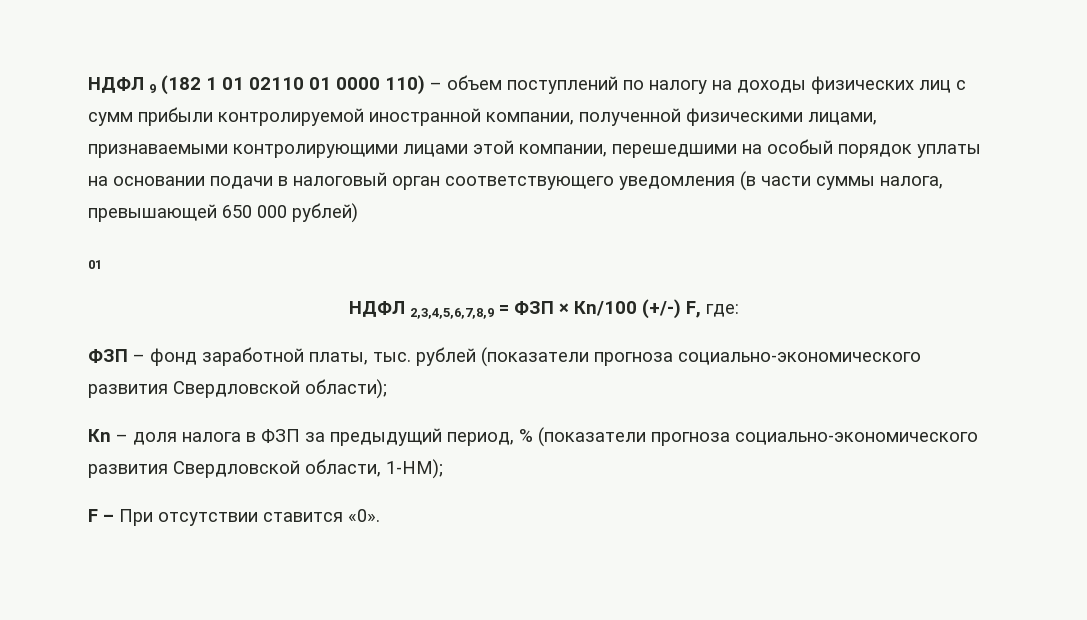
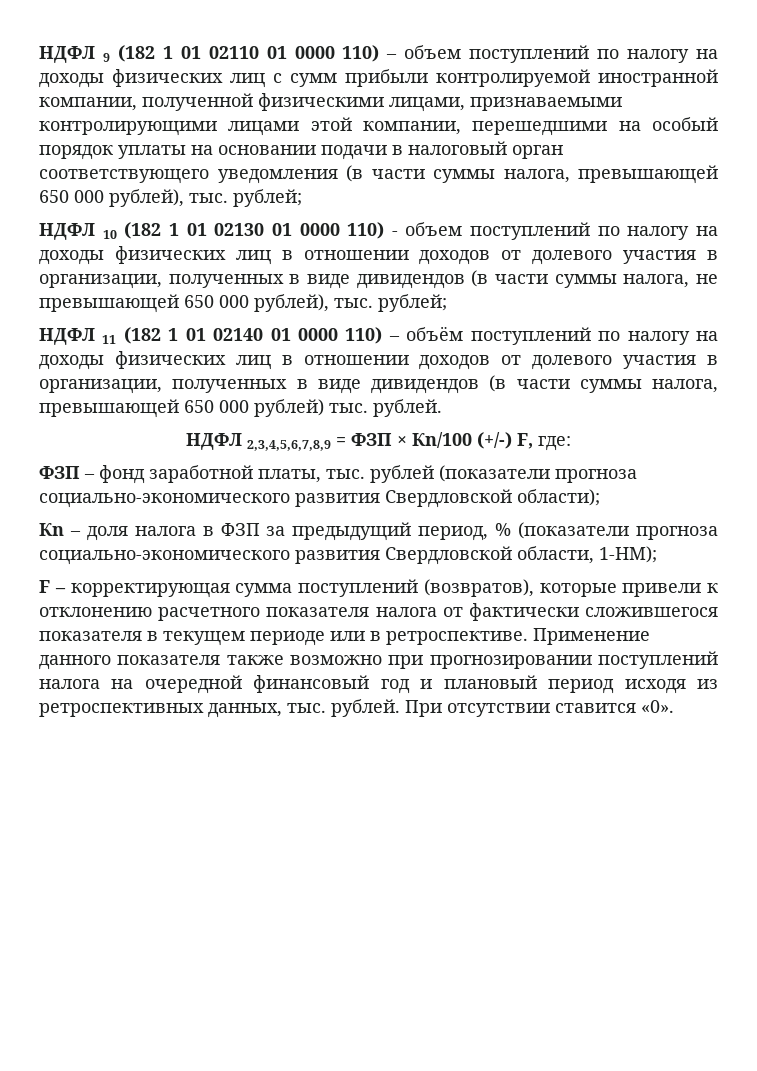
- НДФЛ 9 (182 1 01 02110 01 0000 110) – объем поступлений по налогу на доходы физических лиц с сумм прибыли контролируемой иностранной компании, полученной физическими лицами, признаваемыми контролирующими лицами этой компании, перешедшими на особый порядок уплаты на основании подачи в налоговый орган соответствующего уведомления (в части суммы налога, превышающей 650 000 рублей)
- 01
+ НДФЛ 9 (182 1 01 02110 01 0000 110) – объем поступлений по налогу на доходы физических лиц с сумм прибыли контролируемой иностранной компании, полученной физическими лицами, признаваемыми контролирующими лицами этой компании, перешедшими на особый порядок уплаты на основании подачи в налоговый орган соответствующего уведомления (в части суммы налога, превышающей 650 000 рублей), тыс. рублей;
+ НДФЛ 10 (182 1 01 02130 01 0000 110) - объем поступлений по налогу на доходы физических лиц в отношении доходов от долевого участия в организации, полученных в виде дивидендов (в части суммы налога, не превышающей 650 000 рублей), тыс. рублей;
+ НДФЛ 11 (182 1 01 02140 01 0000 110) – объём поступлений по налогу на доходы физических лиц в отношении доходов от долевого участия в организации, полученных в виде дивидендов (в части суммы налога, превышающей 650 000 рублей) тыс. рублей.
- F – При отсутствии ставится «0».
+ F – корректирующая сумма поступлений (возвратов), которые привели к отклонению расчетного показателя налога от фактически сложившегося показателя в текущем периоде или в ретроспективе. Применение данного показателя также возможно при прогнозировании поступлений налога на очередной финансовый год и плановый период исходя из ретроспективных данных, тыс. рублей. При отсутствии ставится «0».

